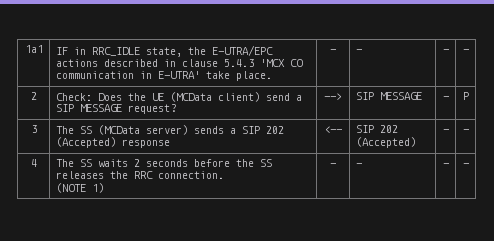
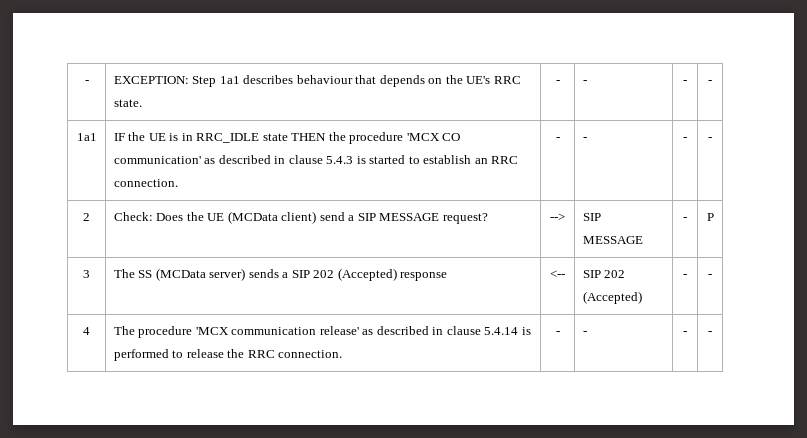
- 1a1 | IF in RRC_IDLE state, the E-UTRA/EPC actions described in clause 5.4.3 'MCX CO communication in E-UTRA' take place. | - | - | - | -
+ - | EXCEPTION: Step 1a1 describes behaviour that depends on the UE's RRC state. | - | - | - | -
+ 1a1 | IF the UE is in RRC_IDLE state THEN the procedure 'MCX CO communication' as described in clause 5.4.3 is started to establish an RRC connection. | - | - | - | -
- 4 | The SS waits 2 seconds before the SS releases the RRC connection.
- (NOTE 1) | - | - | - | -
+ 4 | The procedure 'MCX communication release' as described in clause 5.4.14 is performed to release the RRC connection. | - | - | - | -

